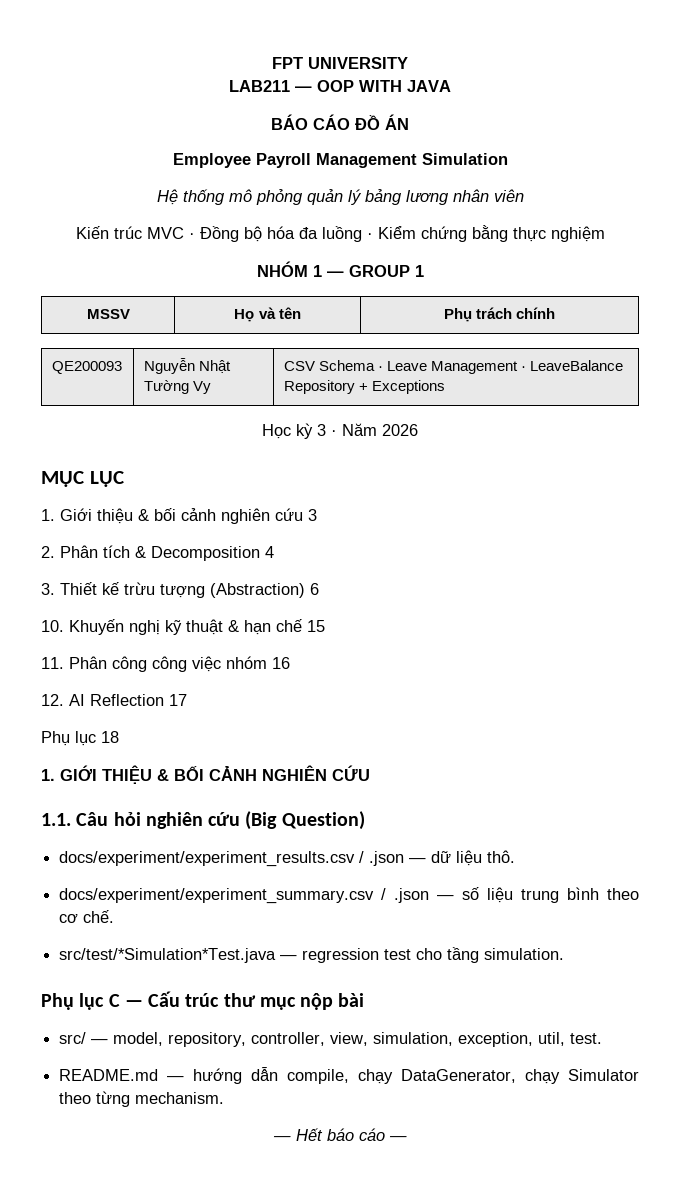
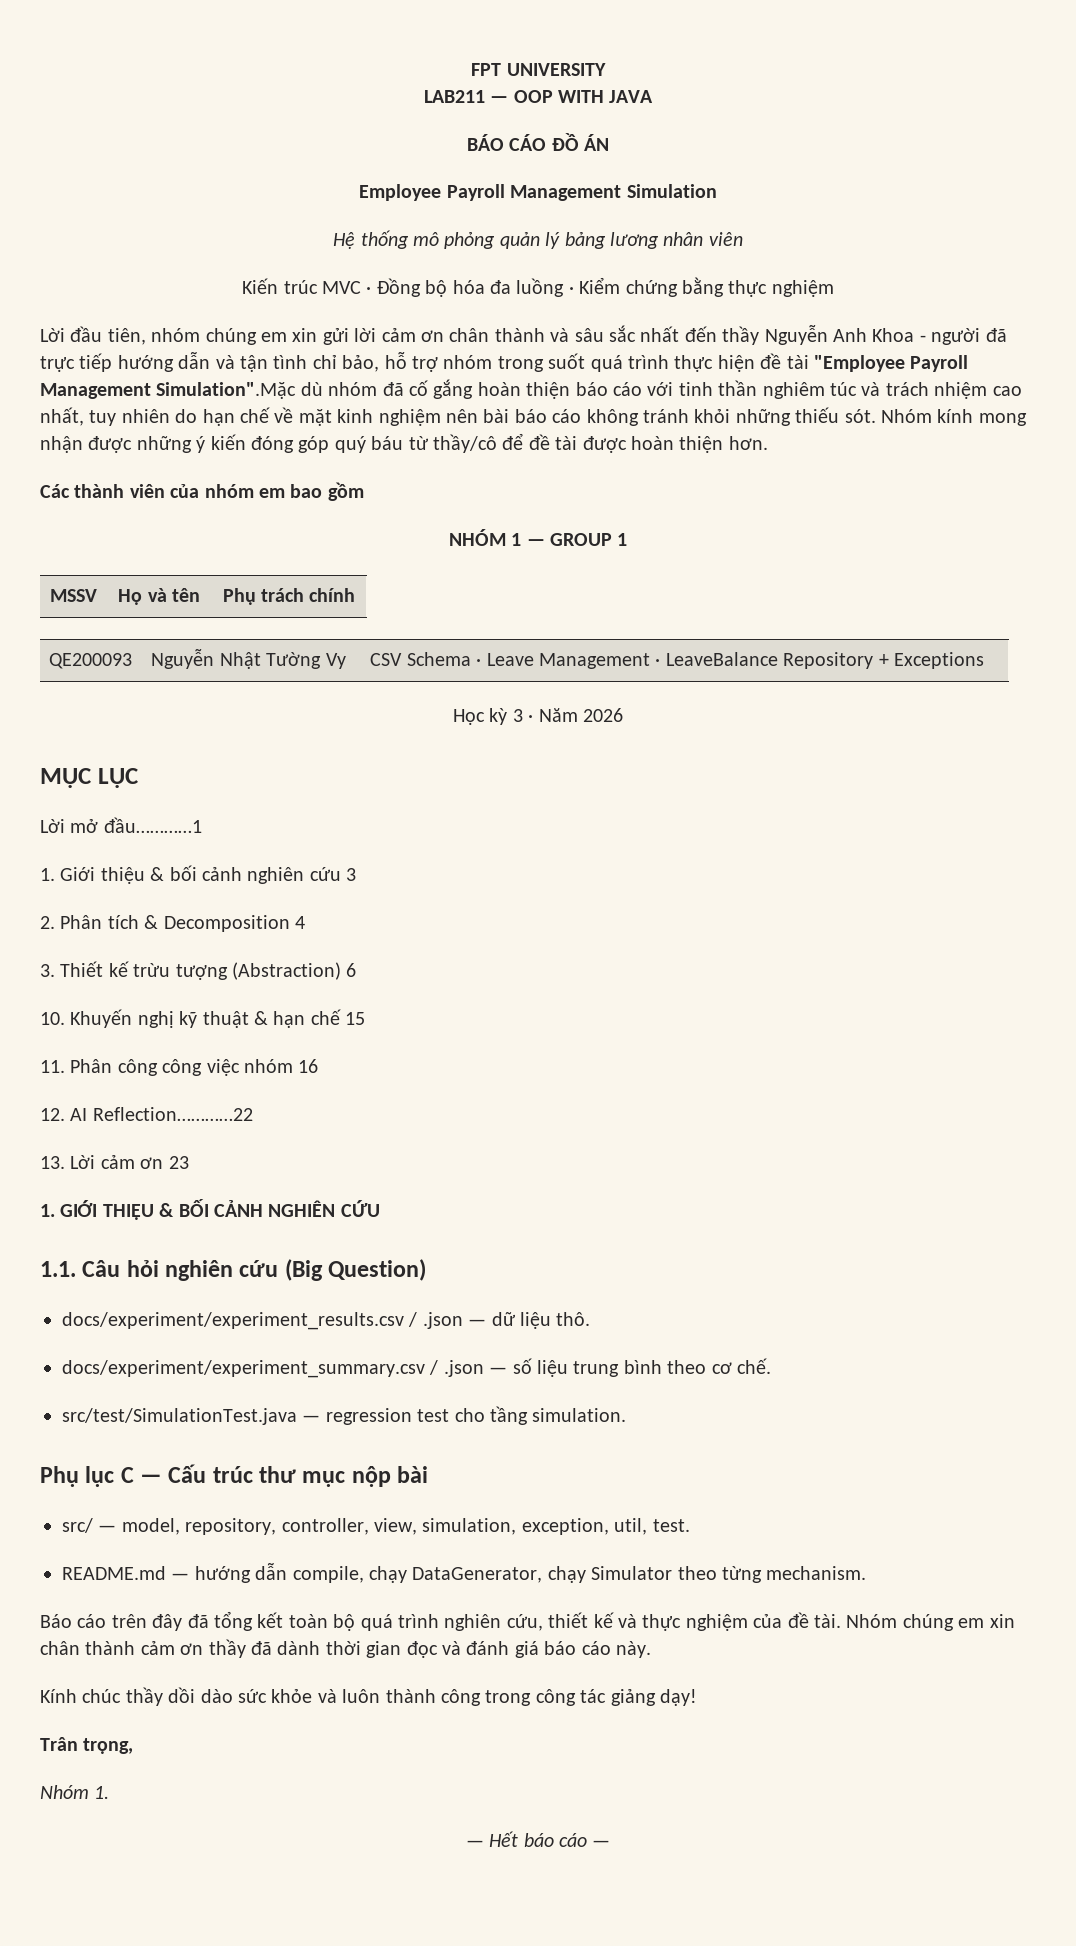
+ Lời đầu tiên, nhóm chúng em xin gửi lời cảm ơn chân thành và sâu sắc nhất đến thầy Nguyễn Anh Khoa - người đã trực tiếp hướng dẫn và tận tình chỉ bảo, hỗ trợ nhóm trong suốt quá trình thực hiện đề tài "Employee Payroll Management Simulation".Mặc dù nhóm đã cố gắng hoàn thiện báo cáo với tinh thần nghiêm túc và trách nhiệm cao nhất, tuy nhiên do hạn chế về mặt kinh nghiệm nên bài báo cáo không tránh khỏi những thiếu sót. Nhóm kính mong nhận được những ý kiến đóng góp quý báu từ thầy/cô để đề tài được hoàn thiện hơn.
+ Các thành viên của nhóm em bao gồm
+ Lời mở đầu…………1
- 12. AI Reflection 17
- Phụ lục 18
+ 12. AI Reflection…………22
+ 13. Lời cảm ơn 23
- src/test/*Simulation*Test.java — regression test cho tầng simulation.
+ src/test/SimulationTest.java — regression test cho tầng simulation.
+ Báo cáo trên đây đã tổng kết toàn bộ quá trình nghiên cứu, thiết kế và thực nghiệm của đề tài. Nhóm chúng em xin chân thành cảm ơn thầy đã dành thời gian đọc và đánh giá báo cáo này.
+ Kính chúc thầy dồi dào sức khỏe và luôn thành công trong công tác giảng dạy!
+ Trân trọng,
+ Nhóm 1.

